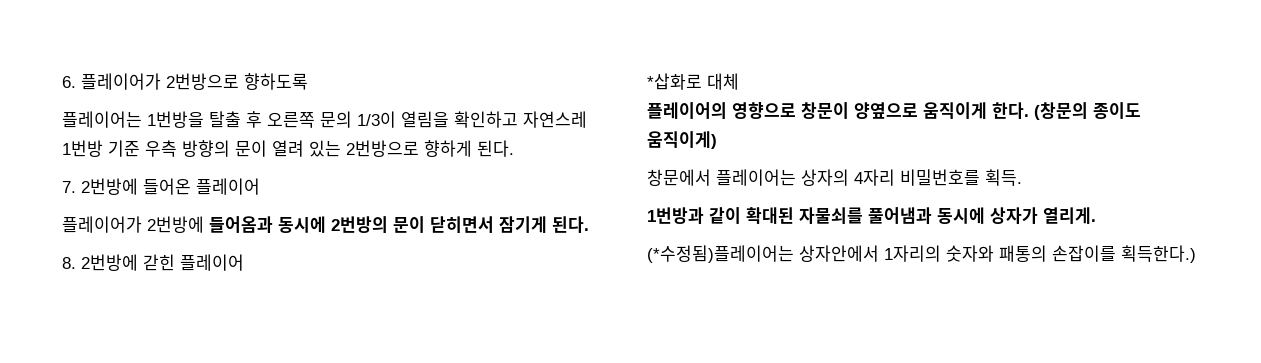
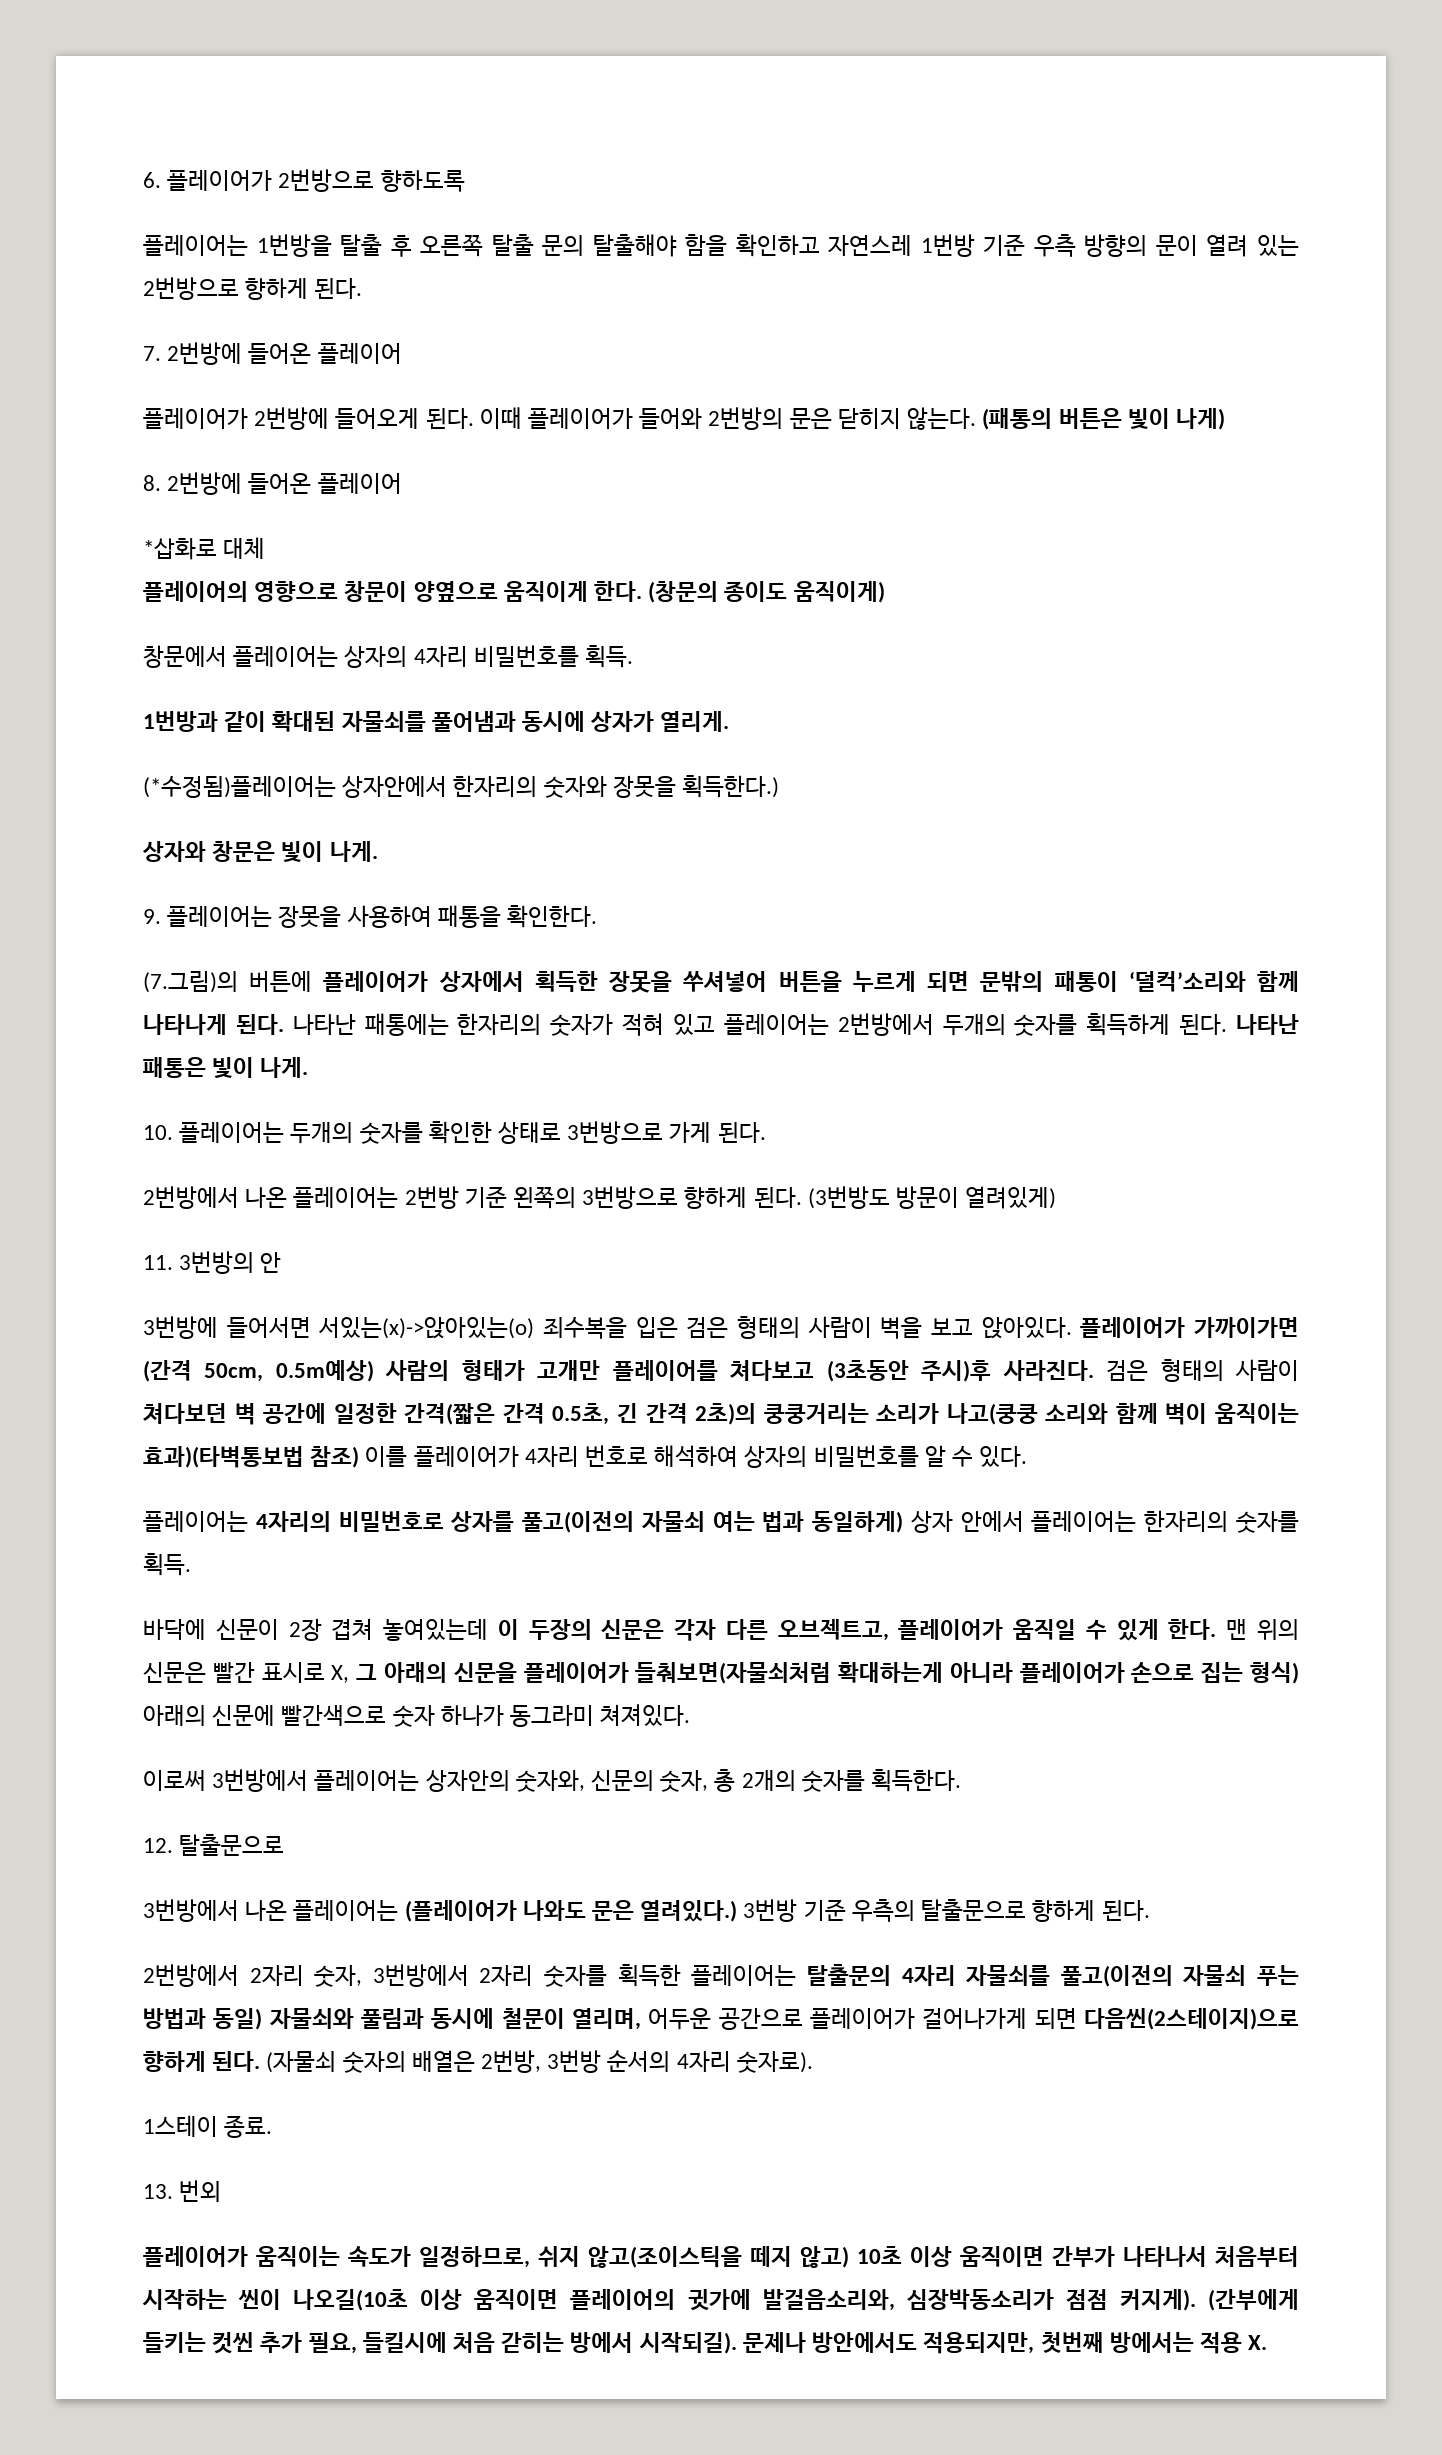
- 플레이어는 1번방을 탈출 후 오른쪽 문의 1/3이 열림을 확인하고 자연스레 1번방 기준 우측 방향의 문이 열려 있는 2번방으로 향하게 된다.
+ 플레이어는 1번방을 탈출 후 오른쪽 탈출 문의 탈출해야 함을 확인하고 자연스레 1번방 기준 우측 방향의 문이 열려 있는 2번방으로 향하게 된다.
- 플레이어가 2번방에 들어옴과 동시에 2번방의 문이 닫히면서 잠기게 된다.
+ 플레이어가 2번방에 들어오게 된다. 이때 플레이어가 들어와 2번방의 문은 닫히지 않는다. (패통의 버튼은 빛이 나게)
- 8. 2번방에 갇힌 플레이어
+ 8. 2번방에 들어온 플레이어
- (*수정됨)플레이어는 상자안에서 1자리의 숫자와 패통의 손잡이를 획득한다.)
+ (*수정됨)플레이어는 상자안에서 한자리의 숫자와 장못을 획득한다.)
+ 상자와 창문은 빛이 나게.
+ 9. 플레이어는 장못을 사용하여 패통을 확인한다.
+ (7.그림)의 버튼에 플레이어가 상자에서 획득한 장못을 쑤셔넣어 버튼을 누르게 되면 문밖의 패통이 ‘덜컥’소리와 함께 나타나게 된다. 나타난 패통에는 한자리의 숫자가 적혀 있고 플레이어는 2번방에서 두개의 숫자를 획득하게 된다. 나타난 패통은 빛이 나게.
+ 10. 플레이어는 두개의 숫자를 확인한 상태로 3번방으로 가게 된다.
+ 2번방에서 나온 플레이어는 2번방 기준 왼쪽의 3번방으로 향하게 된다. (3번방도 방문이 열려있게)
+ 11. 3번방의 안
+ 3번방에 들어서면 서있는(x)->앉아있는(o) 죄수복을 입은 검은 형태의 사람이 벽을 보고 앉아있다. 플레이어가 가까이가면 (간격 50cm, 0.5m예상) 사람의 형태가 고개만 플레이어를 쳐다보고 (3초동안 주시)후 사라진다. 검은 형태의 사람이 쳐다보던 벽 공간에 일정한 간격(짧은 간격 0.5초, 긴 간격 2초)의 쿵쿵거리는 소리가 나고(쿵쿵 소리와 함께 벽이 움직이는 효과)(타벽통보법 참조) 이를 플레이어가 4자리 번호로 해석하여 상자의 비밀번호를 알 수 있다.
+ 플레이어는 4자리의 비밀번호로 상자를 풀고(이전의 자물쇠 여는 법과 동일하게) 상자 안에서 플레이어는 한자리의 숫자를 획득.
+ 바닥에 신문이 2장 겹쳐 놓여있는데 이 두장의 신문은 각자 다른 오브젝트고, 플레이어가 움직일 수 있게 한다. 맨 위의 신문은 빨간 표시로 X, 그 아래의 신문을 플레이어가 들춰보면(자물쇠처럼 확대하는게 아니라 플레이어가 손으로 집는 형식) 아래의 신문에 빨간색으로 숫자 하나가 동그라미 쳐져있다.
+ 이로써 3번방에서 플레이어는 상자안의 숫자와, 신문의 숫자, 총 2개의 숫자를 획득한다.
+ 12. 탈출문으로
+ 3번방에서 나온 플레이어는 (플레이어가 나와도 문은 열려있다.) 3번방 기준 우측의 탈출문으로 향하게 된다.
+ 2번방에서 2자리 숫자, 3번방에서 2자리 숫자를 획득한 플레이어는 탈출문의 4자리 자물쇠를 풀고(이전의 자물쇠 푸는 방법과 동일) 자물쇠와 풀림과 동시에 철문이 열리며, 어두운 공간으로 플레이어가 걸어나가게 되면 다음씬(2스테이지)으로 향하게 된다. (자물쇠 숫자의 배열은 2번방, 3번방 순서의 4자리 숫자로).
+ 1스테이 종료.
+ 13. 번외
+ 플레이어가 움직이는 속도가 일정하므로, 쉬지 않고(조이스틱을 떼지 않고) 10초 이상 움직이면 간부가 나타나서 처음부터 시작하는 씬이 나오길(10초 이상 움직이면 플레이어의 귓가에 발걸음소리와, 심장박동소리가 점점 커지게). (간부에게 들키는 컷씬 추가 필요, 들킬시에 처음 갇히는 방에서 시작되길). 문제나 방안에서도 적용되지만, 첫번째 방에서는 적용 X.

